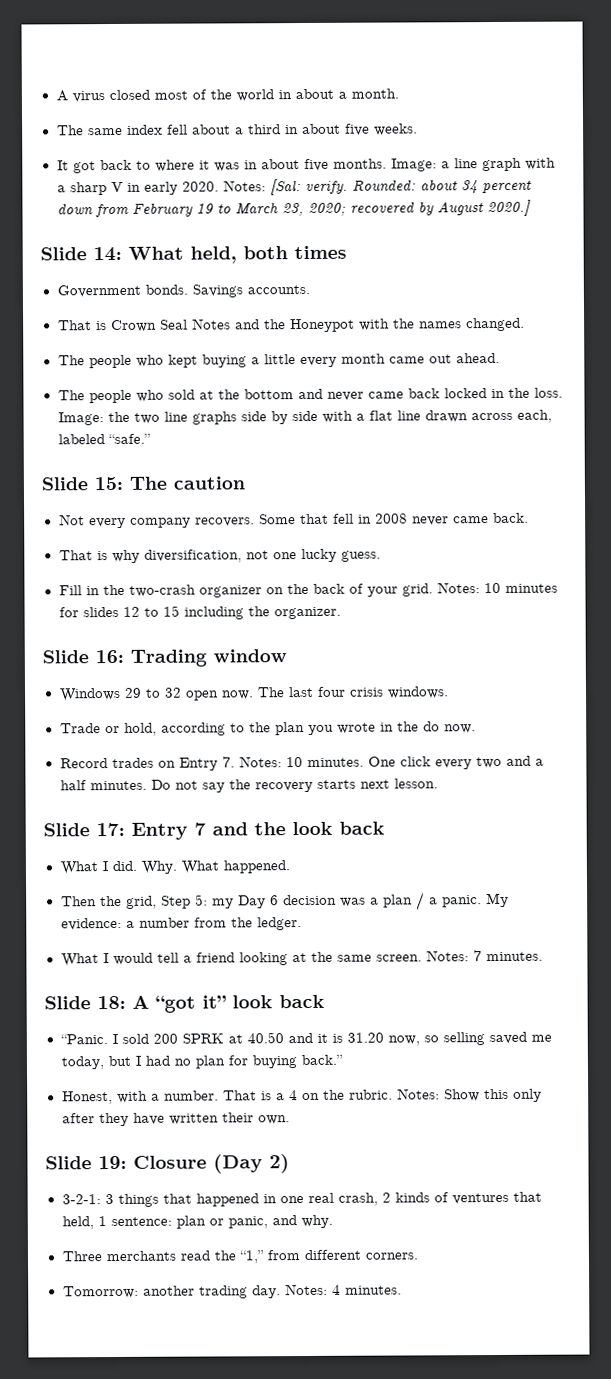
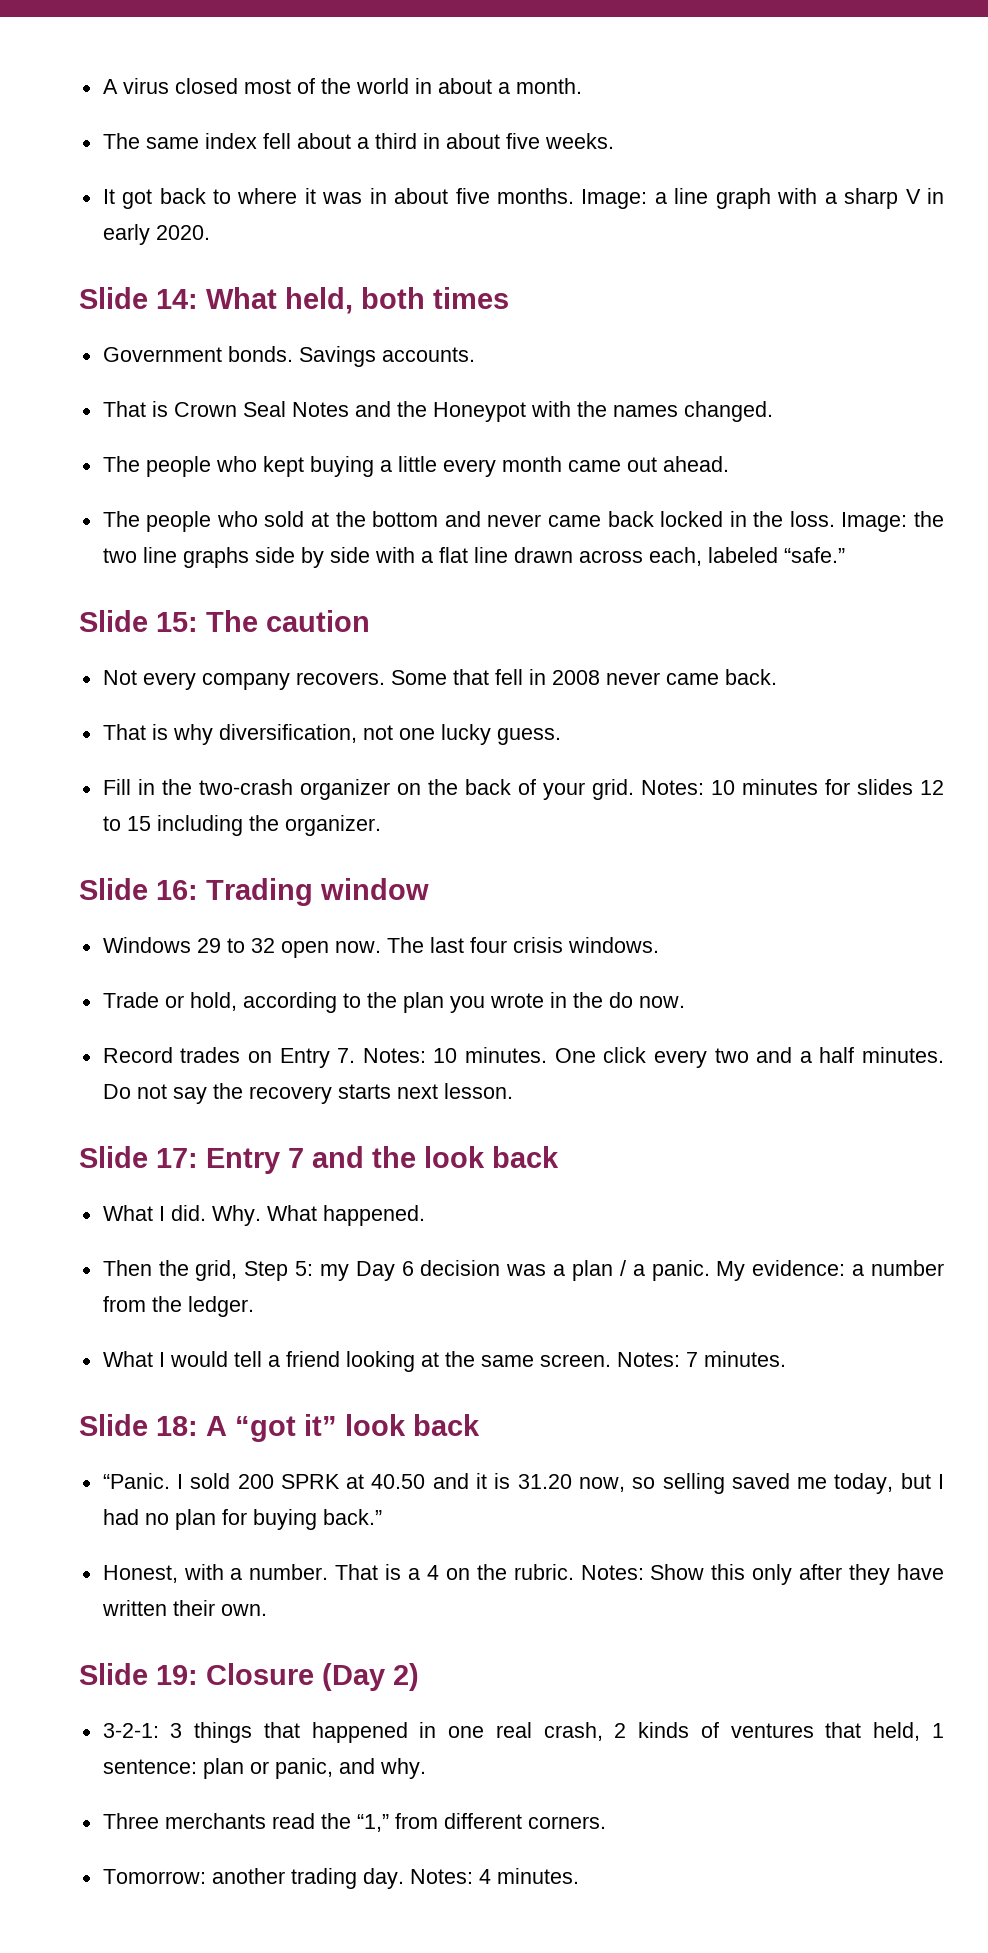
- Notes: [Sal: verify. Rounded: about 34 percent down from February 19 to March 23, 2020; recovered by August 2020.]

